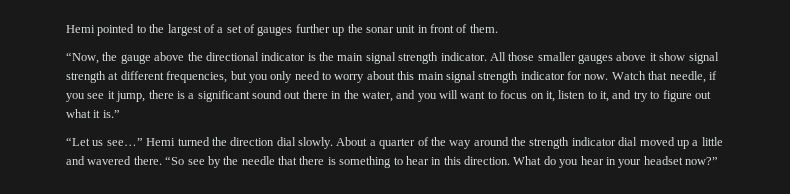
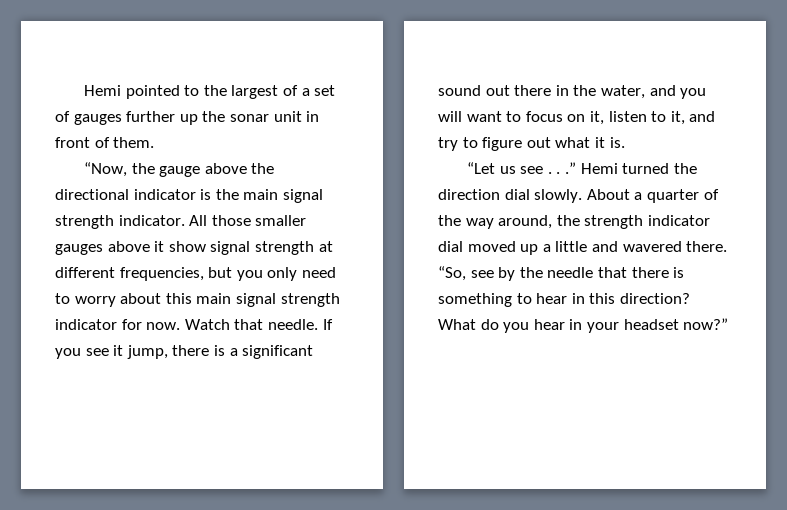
- Watch that needle, if you see it jump, there is a significant sound out there in the water, and you will want to focus on it, listen to it, and try to figure out what it is.”
+ Watch that needle. If you see it jump, there is a significant sound out there in the water, and you will want to focus on it, listen to it, and try to figure out what it is.
- “Let us see…”
+ “Let us see . . .”
- About a quarter of the way around the strength indicator dial moved up a little and wavered there.
+ About a quarter of the way around, the strength indicator dial moved up a little and wavered there.
- “So see by the needle that there is something to hear in this direction.
+ “So, see by the needle that there is something to hear in this direction?

